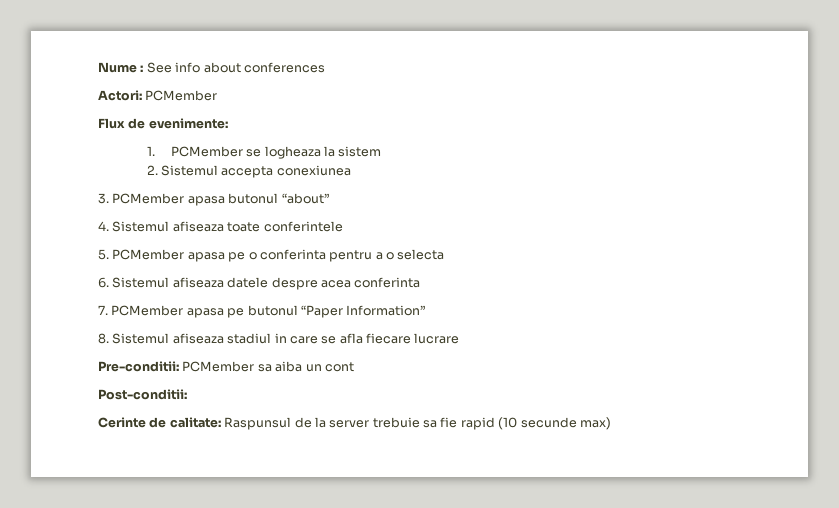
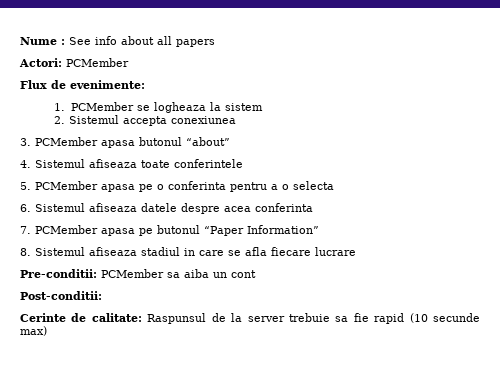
- Nume : See info about conferences
+ Nume : See info about all papers

